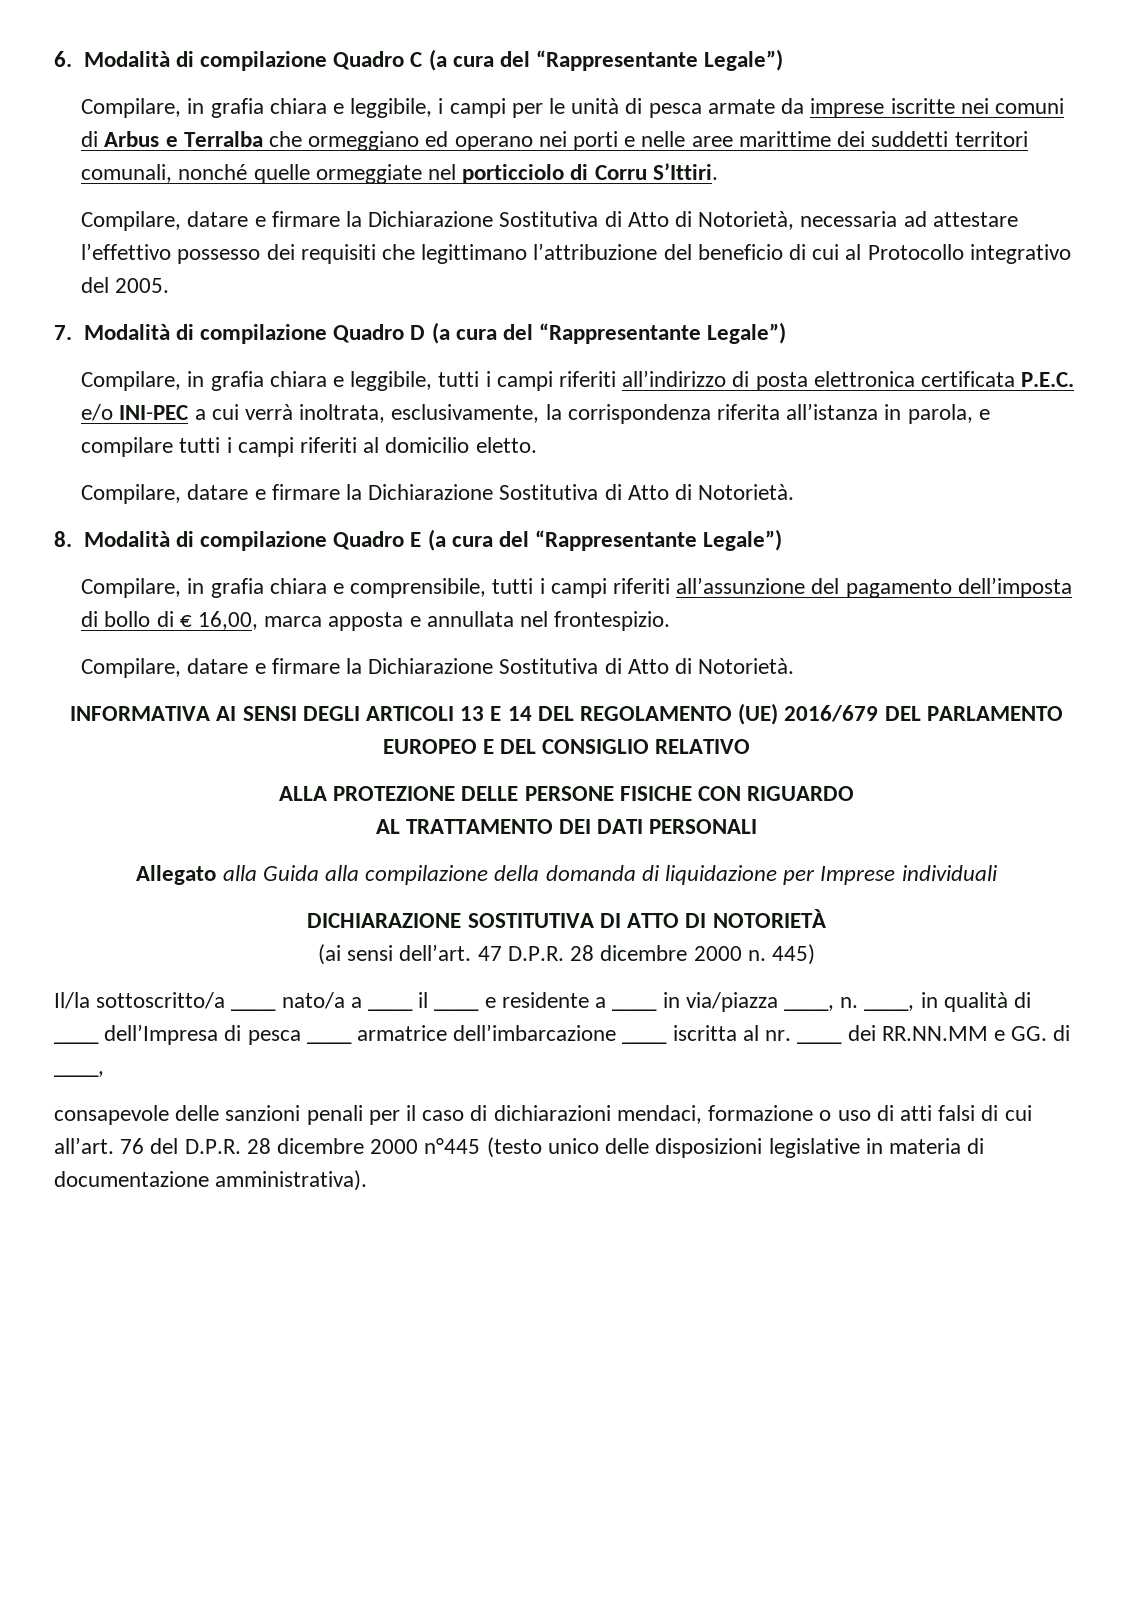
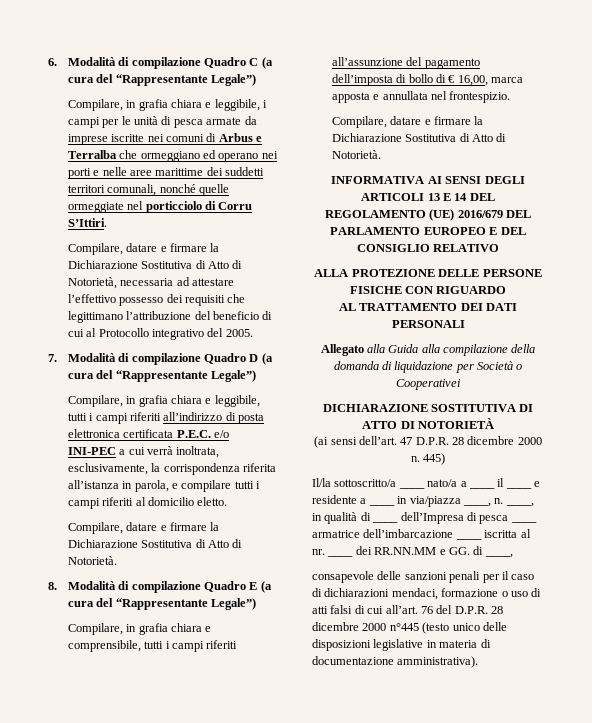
- Allegato alla Guida alla compilazione della domanda di liquidazione per Imprese individuali
+ Allegato alla Guida alla compilazione della domanda di liquidazione per Società o Cooperativei

